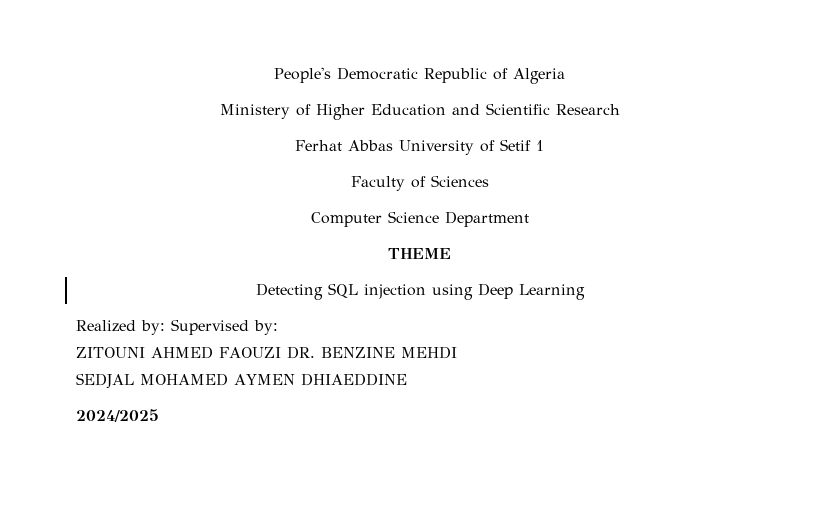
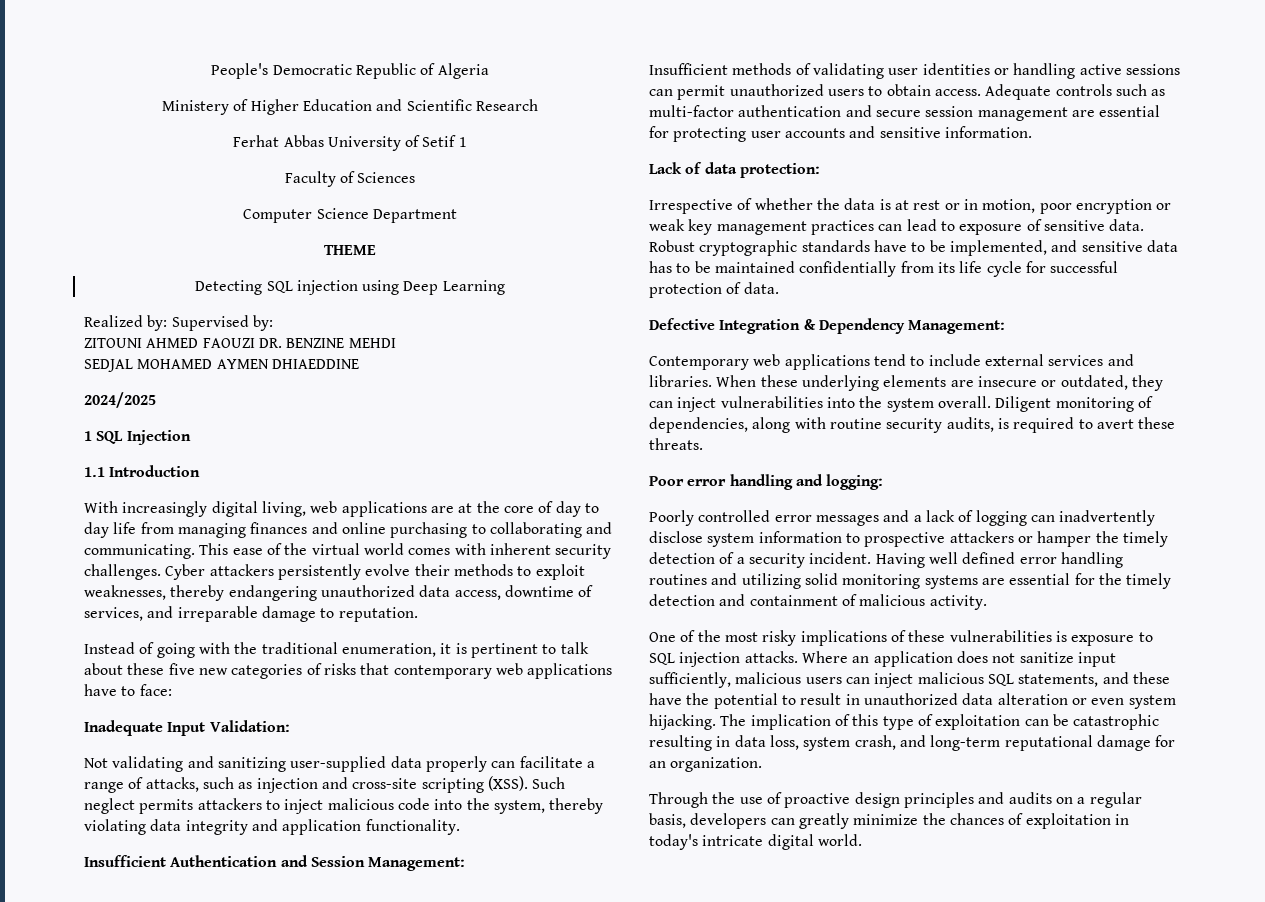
+ 1 SQL Injection
+ 1.1 Introduction
+ With increasingly digital living, web applications are at the core of day to day life from managing finances and online purchasing to collaborating and communicating. This ease of the virtual world comes with inherent security challenges. Cyber attackers persistently evolve their methods to exploit weaknesses, thereby endangering unauthorized data access, downtime of services, and irreparable damage to reputation.
+ Instead of going with the traditional enumeration, it is pertinent to talk about these five new categories of risks that contemporary web applications have to face:
+ Inadequate Input Validation:
+ Not validating and sanitizing user-supplied data properly can facilitate a range of attacks, such as injection and cross-site scripting (XSS). Such neglect permits attackers to inject malicious code into the system, thereby violating data integrity and application functionality.
+ Insufficient Authentication and Session Management:
+ Insufficient methods of validating user identities or handling active sessions can permit unauthorized users to obtain access. Adequate controls such as multi-factor authentication and secure session management are essential for protecting user accounts and sensitive information.
+ Lack of data protection:
+ Irrespective of whether the data is at rest or in motion, poor encryption or weak key management practices can lead to exposure of sensitive data. Robust cryptographic standards have to be implemented, and sensitive data has to be maintained confidentially from its life cycle for successful protection of data.
+ Defective Integration & Dependency Management:
+ Contemporary web applications tend to include external services and libraries. When these underlying elements are insecure or outdated, they can inject vulnerabilities into the system overall. Diligent monitoring of dependencies, along with routine security audits, is required to avert these threats.
+ Poor error handling and logging:
+ Poorly controlled error messages and a lack of logging can inadvertently disclose system information to prospective attackers or hamper the timely detection of a security incident. Having well defined error handling routines and utilizing solid monitoring systems are essential for the timely detection and containment of malicious activity.
+ One of the most risky implications of these vulnerabilities is exposure to SQL injection attacks. Where an application does not sanitize input sufficiently, malicious users can inject malicious SQL statements, and these have the potential to result in unauthorized data alteration or even system hijacking. The implication of this type of exploitation can be catastrophic resulting in data loss, system crash, and long-term reputational damage for an organization.
+ Through the use of proactive design principles and audits on a regular basis, developers can greatly minimize the chances of exploitation in today's intricate digital world.

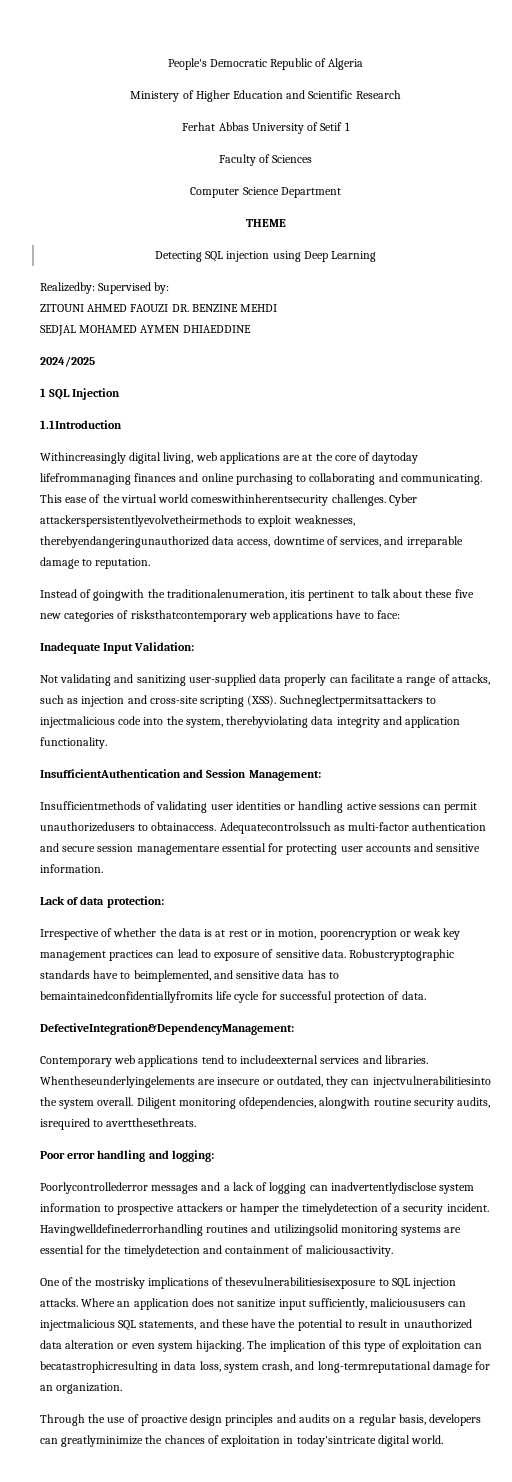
- Realized by: Supervised by:
+ Realizedby: Supervised by:
- 1.1 Introduction
- With increasingly digital living, web applications are at the core of day to day life from managing finances and online purchasing to collaborating and communicating.
+ 1.1Introduction
+ Withincreasingly digital living, web applications are at the core of daytoday lifefrommanaging finances and online purchasing to collaborating and communicating.
- This ease of the virtual world comes with inherent security challenges. Cyber attackers persistently evolve their methods to exploit weaknesses, thereby endangering unauthorized data access, downtime of services, and irreparable damage to reputation.
+ This ease of the virtual world comeswithinherentsecurity challenges. Cyber attackerspersistentlyevolvetheirmethods to exploit weaknesses, therebyendangeringunauthorized data access, downtime of services, and irreparable damage to reputation.
- Instead of going with the traditional enumeration, it is pertinent to talk about these five new categories of risks that contemporary web applications have to face:
+ Instead of goingwith the traditionalenumeration, itis pertinent to talk about these five new categories of risksthatcontemporary web applications have to face:
- Such neglect permits attackers to inject malicious code into the system, thereby violating data integrity and application functionality.
+ Suchneglectpermitsattackers to injectmalicious code into the system, therebyviolating data integrity and application functionality.
- Insufficient Authentication and Session Management:
+ InsufficientAuthentication and Session Management:
- Insufficient methods of validating user identities or handling active sessions can permit unauthorized users to obtain access. Adequate controls such as multi-factor authentication and secure session management are essential for protecting user accounts and sensitive information.
+ Insufficientmethods of validating user identities or handling active sessions can permit unauthorizedusers to obtainaccess. Adequatecontrolssuch as multi-factor authentication and secure session managementare essential for protecting user accounts and sensitive information.
- Irrespective of whether the data is at rest or in motion, poor encryption or weak key management practices can lead to exposure of sensitive data.
+ Irrespective of whether the data is at rest or in motion, poorencryption or weak key management practices can lead to exposure of sensitive data.
- Robust cryptographic standards have to be implemented, and sensitive data has to be maintained confidentially from its life cycle for successful protection of data.
+ Robustcryptographic standards have to beimplemented, and sensitive data has to bemaintainedconfidentiallyfromits life cycle for successful protection of data.
- Defective Integration & Dependency Management:
+ DefectiveIntegration&DependencyManagement:
- Contemporary web applications tend to include external services and libraries.
+ Contemporary web applications tend to includeexternal services and libraries.
- When these underlying elements are insecure or outdated, they can inject vulnerabilities into the system overall.
+ Whentheseunderlyingelements are insecure or outdated, they can injectvulnerabilitiesinto the system overall.
- Diligent monitoring of dependencies, along with routine security audits, is required to avert these threats.
+ Diligent monitoring ofdependencies, alongwith routine security audits, isrequired to avertthesethreats.
- Poorly controlled error messages and a lack of logging can inadvertently disclose system information to prospective attackers or hamper the timely detection of a security incident.
+ Poorlycontrollederror messages and a lack of logging can inadvertentlydisclose system information to prospective attackers or hamper the timelydetection of a security incident.
- Having well defined error handling routines and utilizing solid monitoring systems are essential for the timely detection and containment of malicious activity.
+ Havingwelldefinederrorhandling routines and utilizingsolid monitoring systems are essential for the timelydetection and containment of maliciousactivity.
- One of the most risky implications of these vulnerabilities is exposure to SQL injection attacks.
+ One of the mostrisky implications of thesevulnerabilitiesisexposure to SQL injection attacks.
- Where an application does not sanitize input sufficiently, malicious users can inject malicious SQL statements, and these have the potential to result in unauthorized data alteration or even system hijacking.
+ Where an application does not sanitize input sufficiently, malicioususers can injectmalicious SQL statements, and these have the potential to result in unauthorized data alteration or even system hijacking.
- The implication of this type of exploitation can be catastrophic resulting in data loss, system crash, and long-term reputational damage for an organization.
+ The implication of this type of exploitation can becatastrophicresulting in data loss, system crash, and long-termreputational damage for an organization.
- Through the use of proactive design principles and audits on a regular basis, developers can greatly minimize the chances of exploitation in today's intricate digital world.
+ Through the use of proactive design principles and audits on a regular basis, developers can greatlyminimize the chances of exploitation in today'sintricate digital world.

